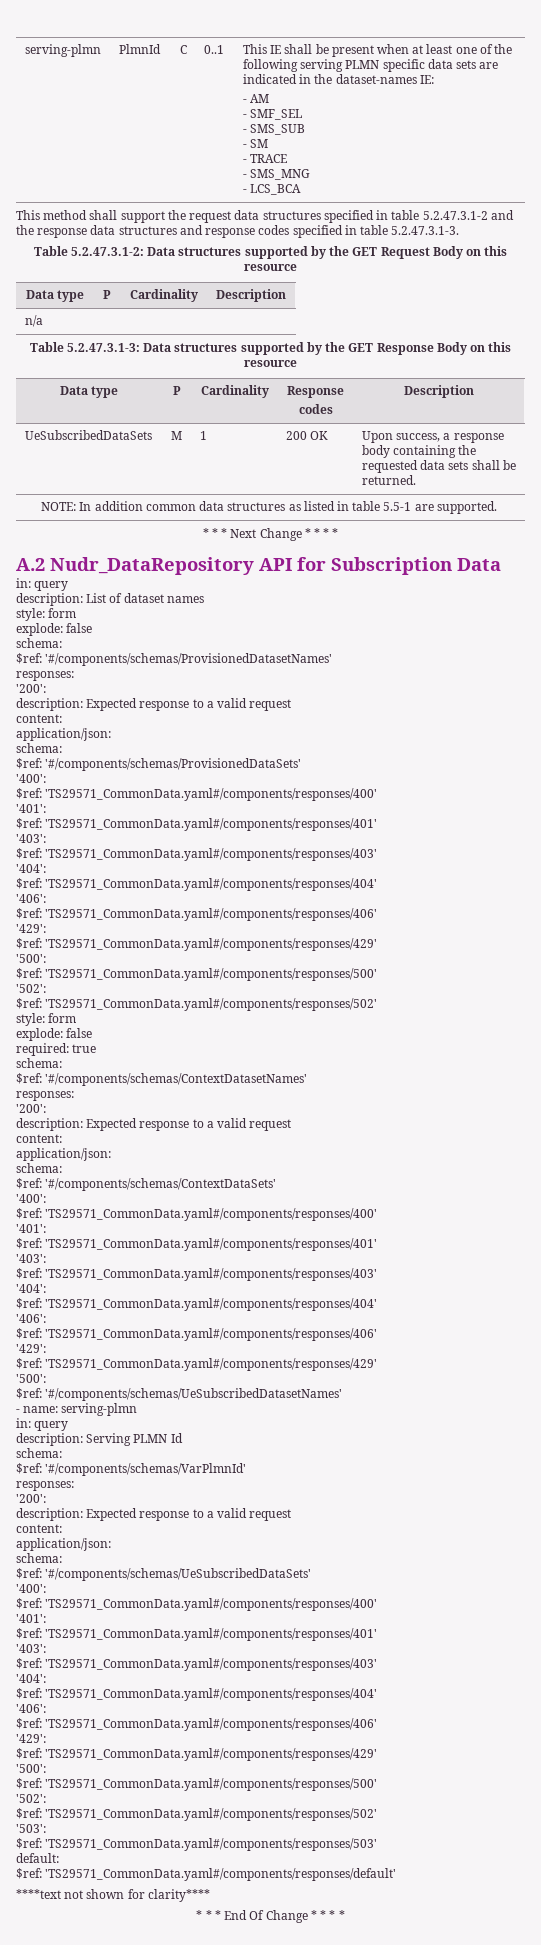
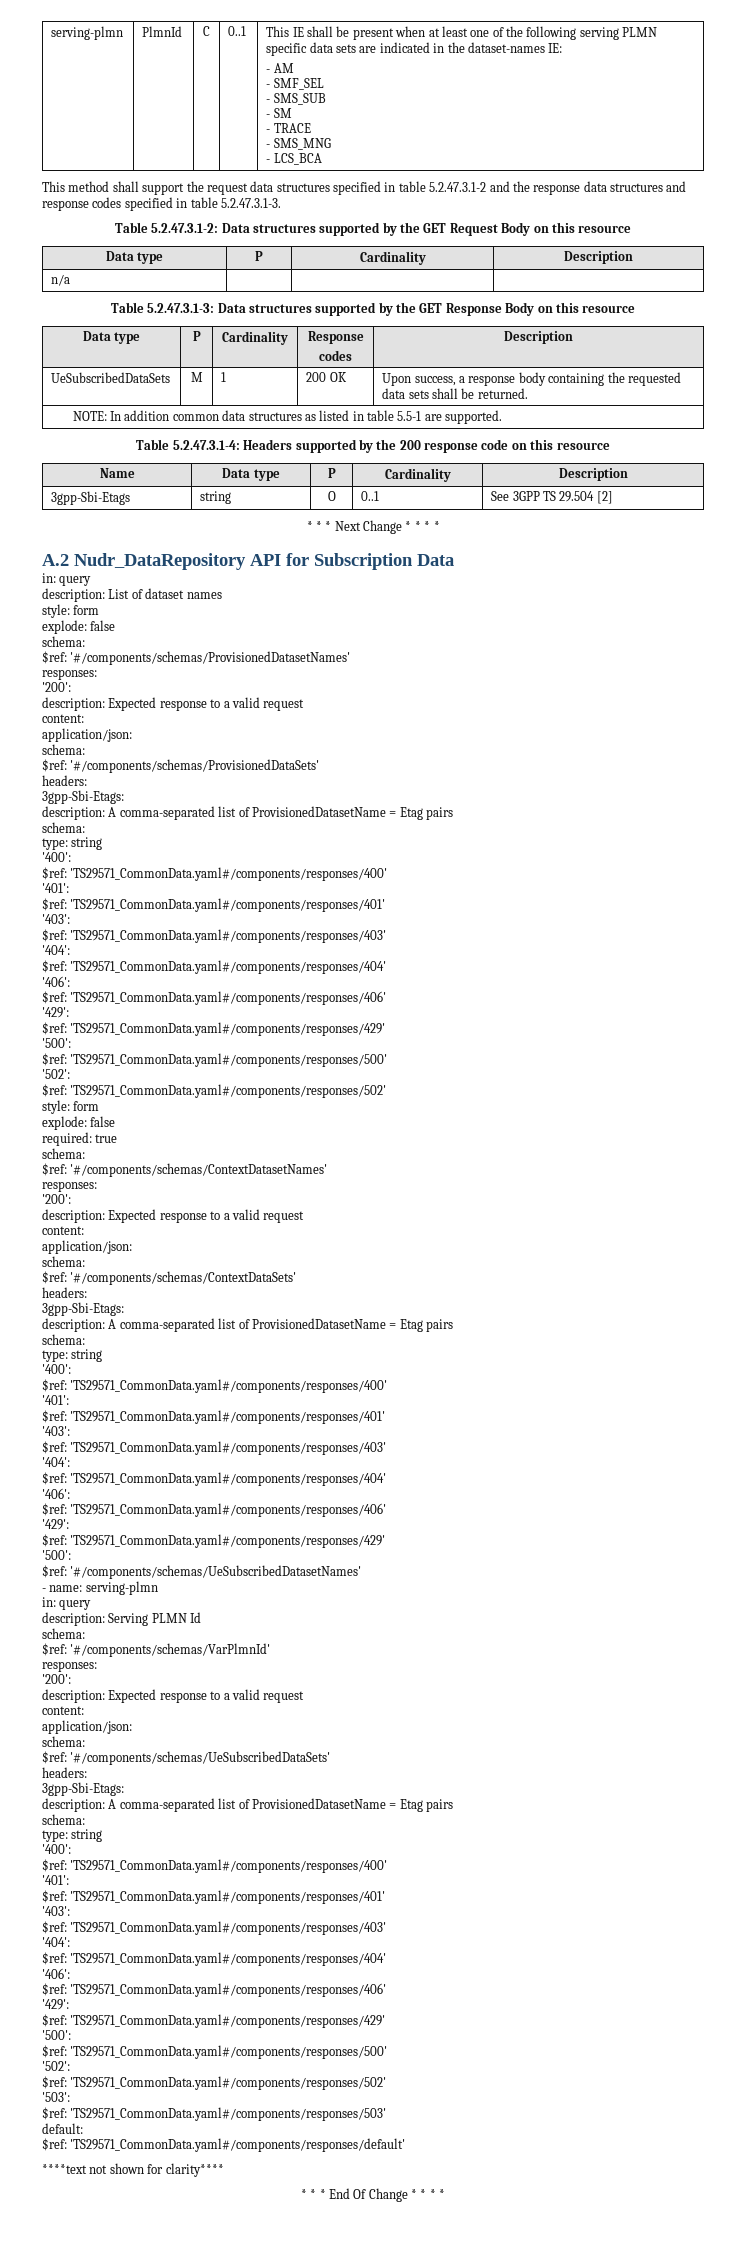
+ Table 5.2.47.3.1-4: Headers supported by the 200 response code on this resource
+ Name | Data type | P | Cardinality | Description
+ 3gpp-Sbi-Etags | string | O | 0..1 | See 3GPP TS 29.504 [2]
  $ref: '#/components/schemas/ProvisionedDataSets'
+ headers:
+ 3gpp-Sbi-Etags:
+ description: A comma-separated list of ProvisionedDatasetName = Etag pairs
+ schema:
+ type: string
  $ref: '#/components/schemas/ContextDataSets'
+ headers:
+ 3gpp-Sbi-Etags:
+ description: A comma-separated list of ProvisionedDatasetName = Etag pairs
+ schema:
+ type: string
  $ref: '#/components/schemas/UeSubscribedDataSets'
+ headers:
+ 3gpp-Sbi-Etags:
+ description: A comma-separated list of ProvisionedDatasetName = Etag pairs
+ schema:
+ type: string

